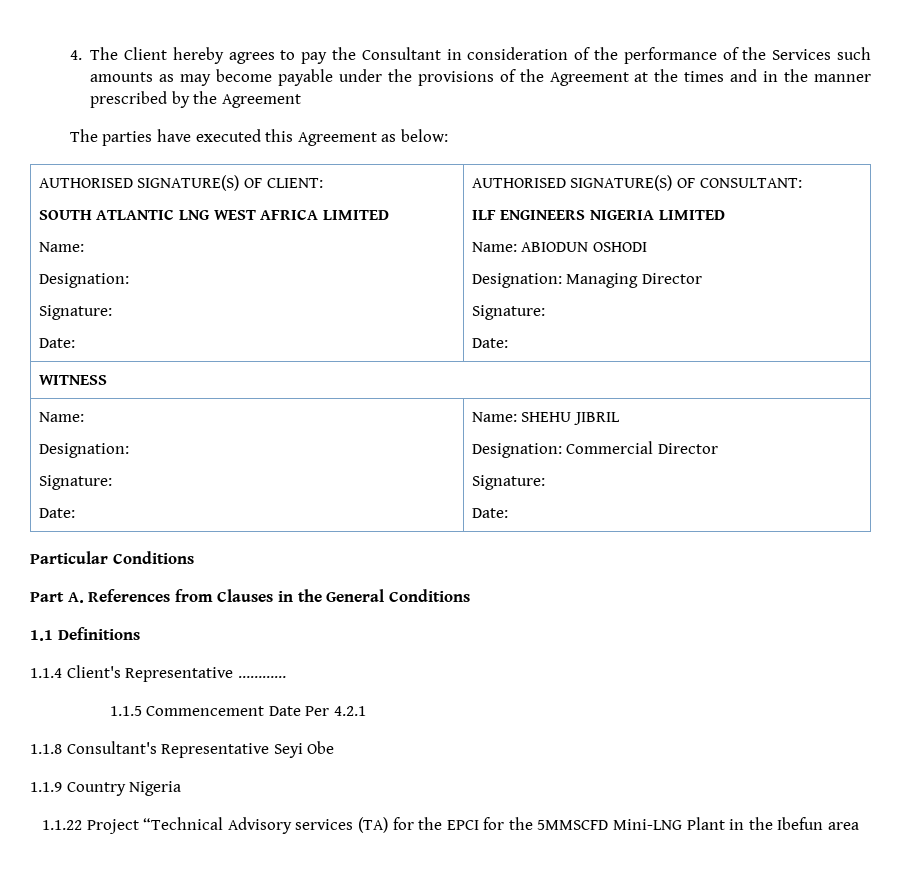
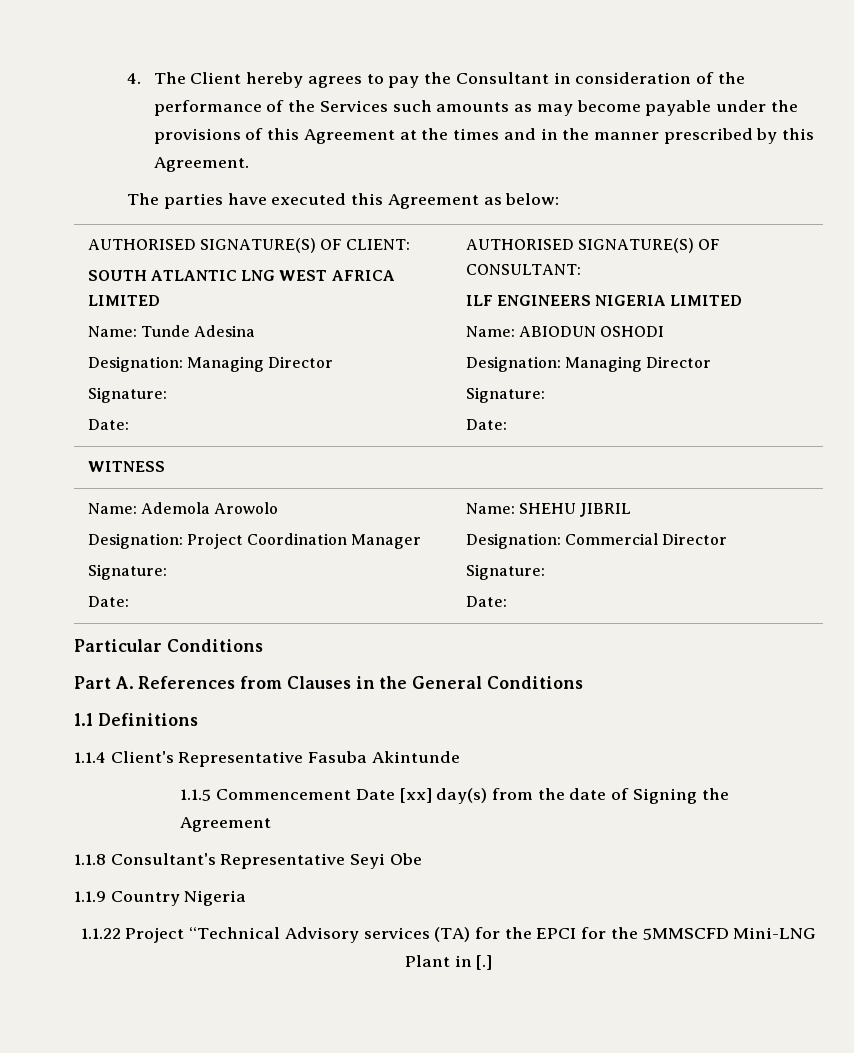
- 4. The Client hereby agrees to pay the Consultant in consideration of the performance of the Services such amounts as may become payable under the provisions of the Agreement at the times and in the manner prescribed by the Agreement
+ 4. The Client hereby agrees to pay the Consultant in consideration of the performance of the Services such amounts as may become payable under the provisions of this Agreement at the times and in the manner prescribed by this Agreement.
  AUTHORISED SIGNATURE(S) OF CLIENT:
  SOUTH ATLANTIC LNG WEST AFRICA LIMITED
- Name:
- Designation:
+ Name: Tunde Adesina
+ Designation: Managing Director
  WITNESS
- Name:
- Designation:
+ Name: Ademola Arowolo
+ Designation: Project Coordination Manager
- 1.1.4 Client's Representative …………
+ 1.1.4 Client's Representative Fasuba Akintunde
- 1.1.5 Commencement Date Per 4.2.1
+ 1.1.5 Commencement Date [xx] day(s) from the date of Signing the Agreement
- 1.1.22 Project “Technical Advisory services (TA) for the EPCI for the 5MMSCFD Mini-LNG Plant in the Ibefun area
+ 1.1.22 Project “Technical Advisory services (TA) for the EPCI for the 5MMSCFD Mini-LNG Plant in [.]

